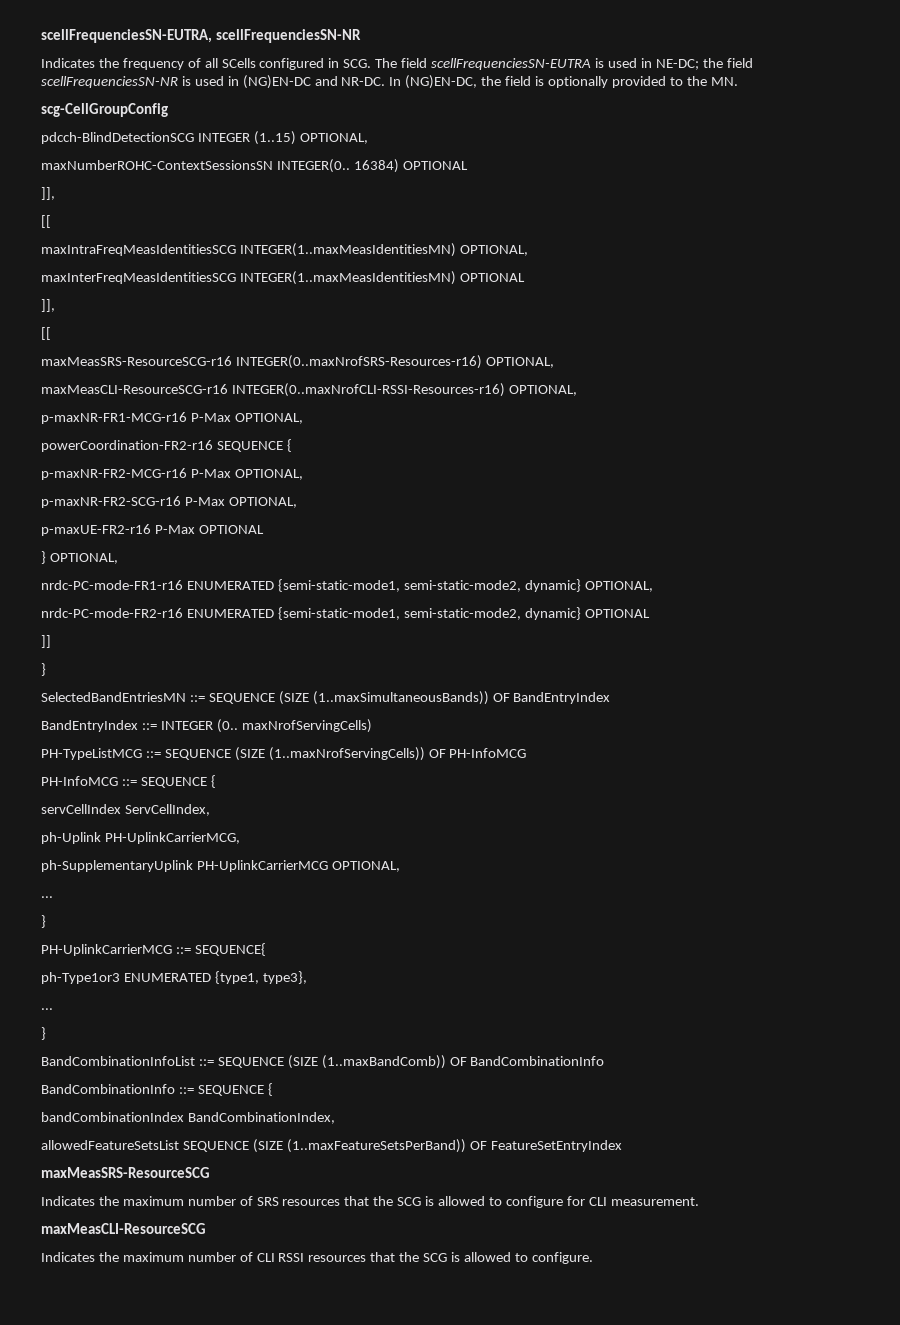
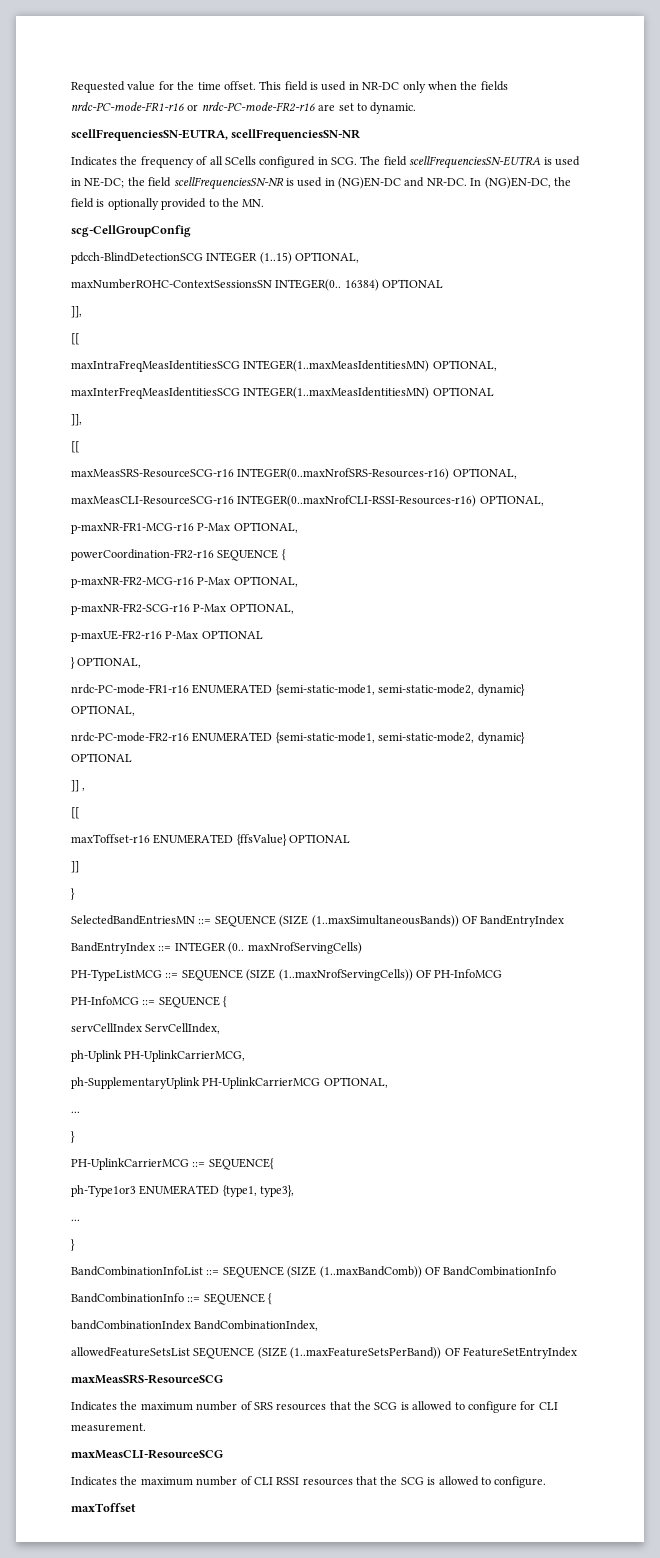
+ Requested value for the time offset. This field is used in NR-DC only when the fields nrdc-PC-mode-FR1-r16 or nrdc-PC-mode-FR2-r16 are set to dynamic.
+ ]] ,
+ [[
+ maxToffset-r16 ENUMERATED {ffsValue} OPTIONAL
+ maxToffset

